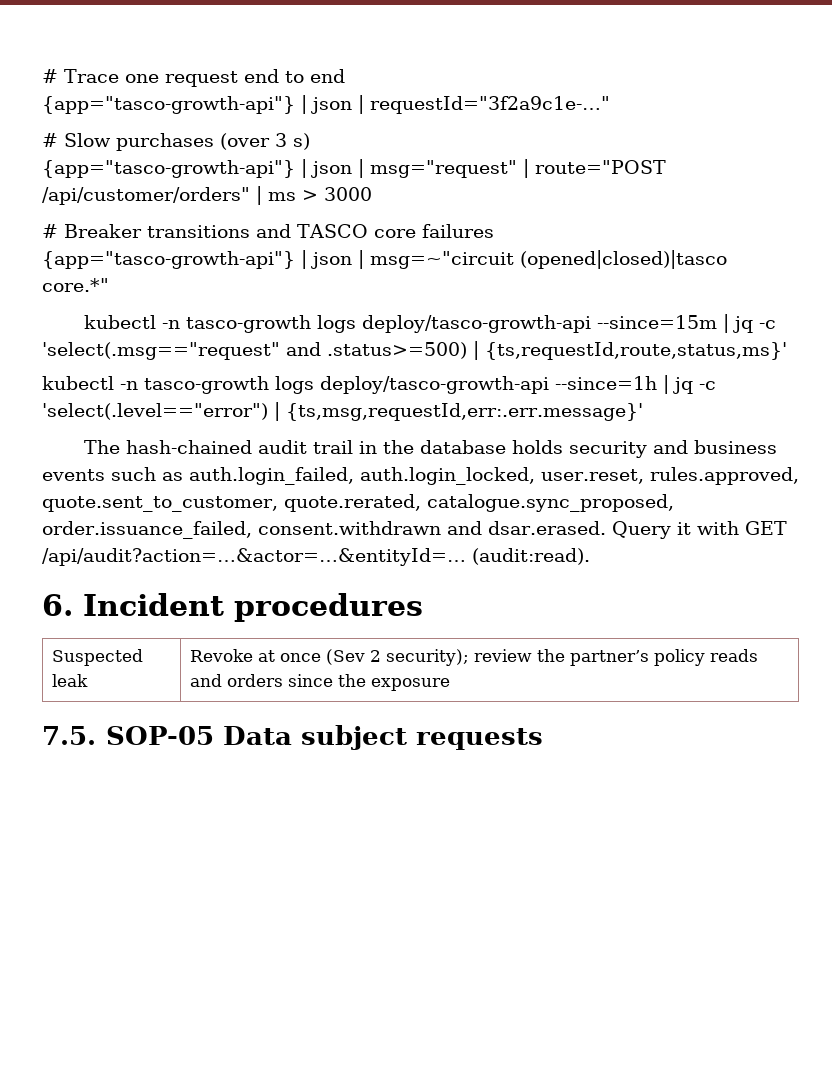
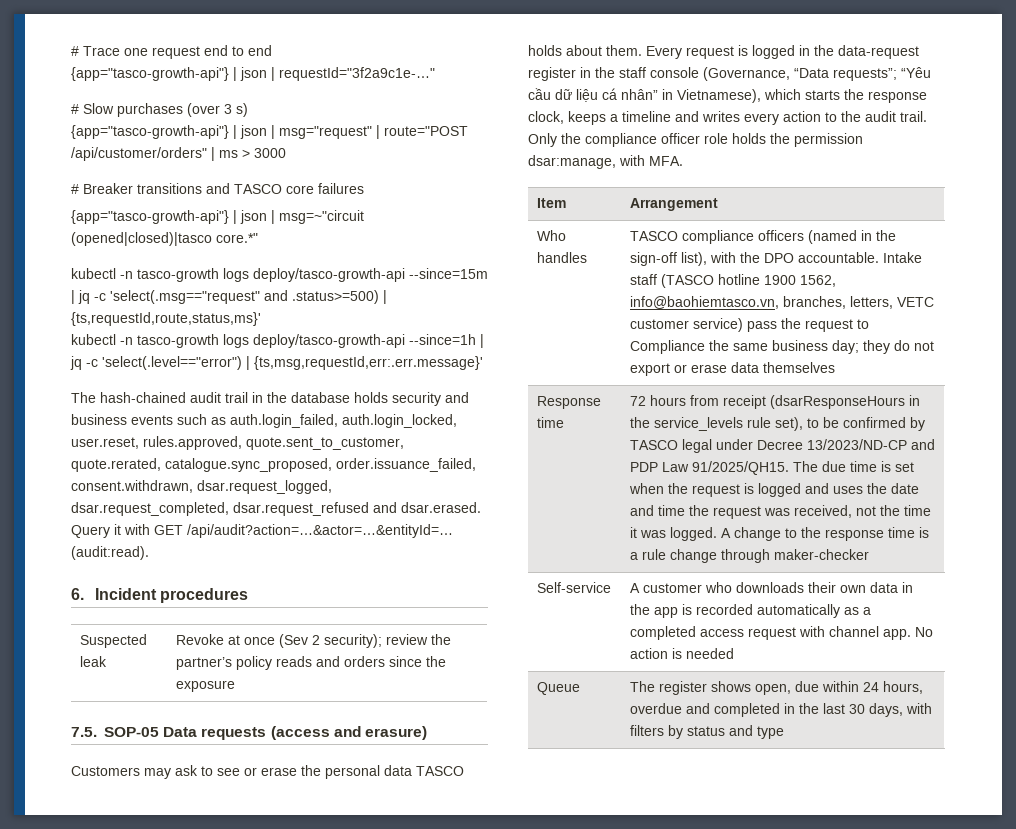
- The hash-chained audit trail in the database holds security and business events such as auth.login_failed, auth.login_locked, user.reset, rules.approved, quote.sent_to_customer, quote.rerated, catalogue.sync_proposed, order.issuance_failed, consent.withdrawn and dsar.erased. Query it with GET /api/audit?action=…&actor=…&entityId=…
+ The hash-chained audit trail in the database holds security and business events such as auth.login_failed, auth.login_locked, user.reset, rules.approved, quote.sent_to_customer, quote.rerated, catalogue.sync_proposed, order.issuance_failed, consent.withdrawn, dsar.request_logged, dsar.request_completed, dsar.request_refused and dsar.erased. Query it with GET /api/audit?action=…&actor=…&entityId=…
- 7.5. SOP-05 Data subject requests
+ 7.5. SOP-05 Data requests (access and erasure)
+ Customers may ask to see or erase the personal data TASCO holds about them. Every request is logged in the data-request register in the staff console (Governance, “Data requests”; “Yêu cầu dữ liệu cá nhân” in Vietnamese), which starts the response clock, keeps a timeline and writes every action to the audit trail. Only the compliance officer role holds the permission dsar:manage, with MFA.
+ Item | Arrangement
+ Who handles | TASCO compliance officers (named in the sign-off list), with the DPO accountable. Intake staff (TASCO hotline 1900 1562, info@baohiemtasco.vn, branches, letters, VETC customer service) pass the request to Compliance the same business day; they do not export or erase data themselves
+ Response time | 72 hours from receipt (dsarResponseHours in the service_levels rule set), to be confirmed by TASCO legal under Decree 13/2023/ND-CP and PDP Law 91/2025/QH15. The due time is set when the request is logged and uses the date and time the request was received, not the time it was logged. A change to the response time is a rule change through maker-checker
+ Self-service | A customer who downloads their own data in the app is recorded automatically as a completed access request with channel app. No action is needed
+ Queue | The register shows open, due within 24 hours, overdue and completed in the last 30 days, with filters by status and type

